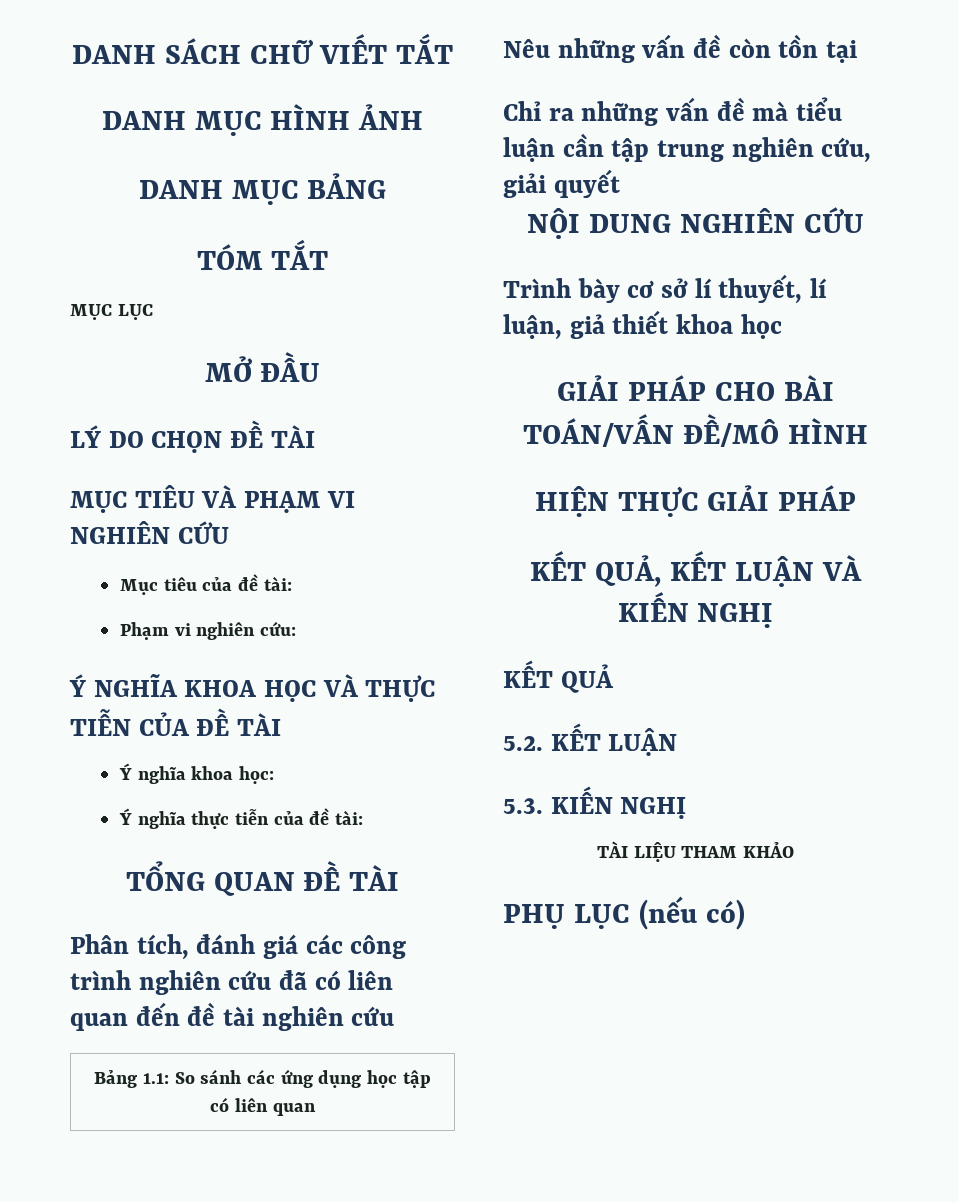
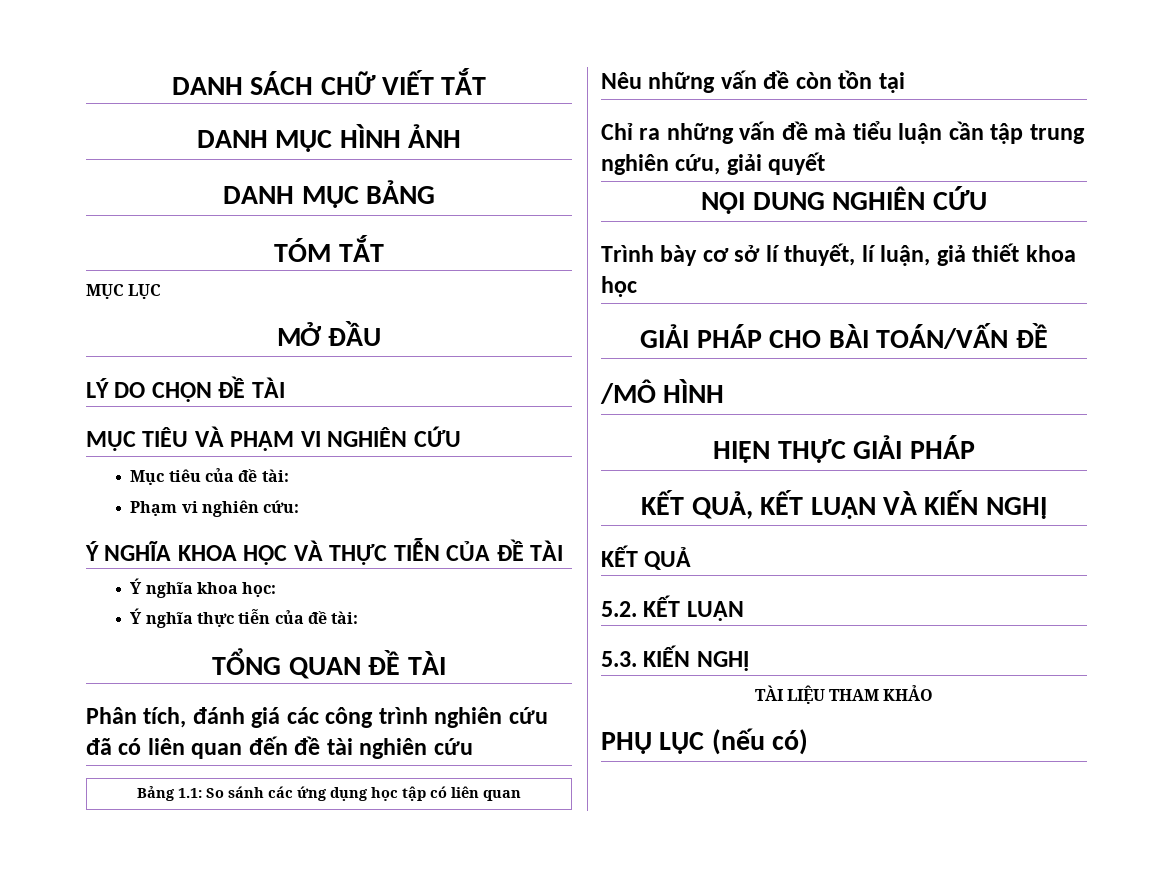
- GIẢI PHÁP CHO BÀI TOÁN/VẤN ĐỀ/MÔ HÌNH
+ GIẢI PHÁP CHO BÀI TOÁN/VẤN ĐỀ
+ /MÔ HÌNH

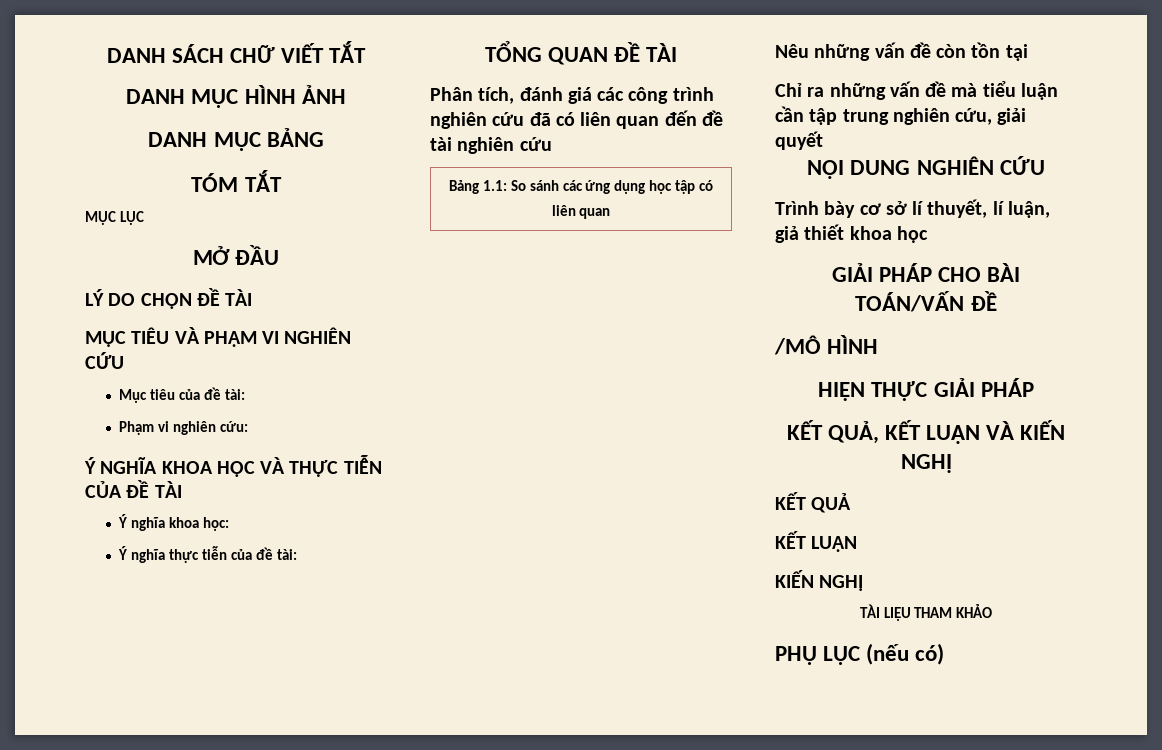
  KẾT QUẢ
- 5.2. KẾT LUẬN
- 5.3. KIẾN NGHỊ
+ KẾT LUẬN
+ KIẾN NGHỊ

